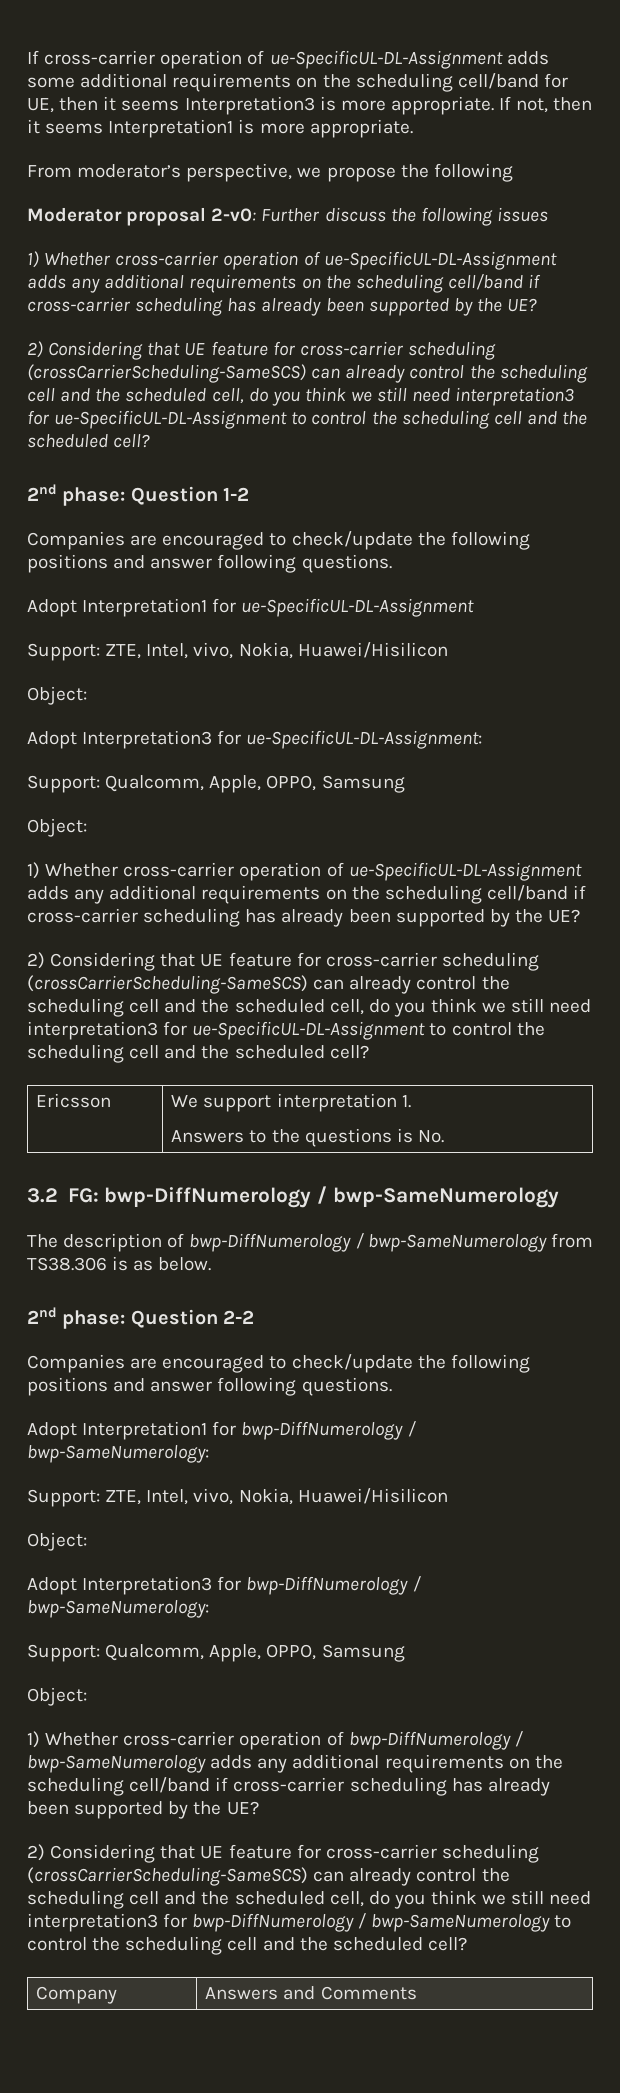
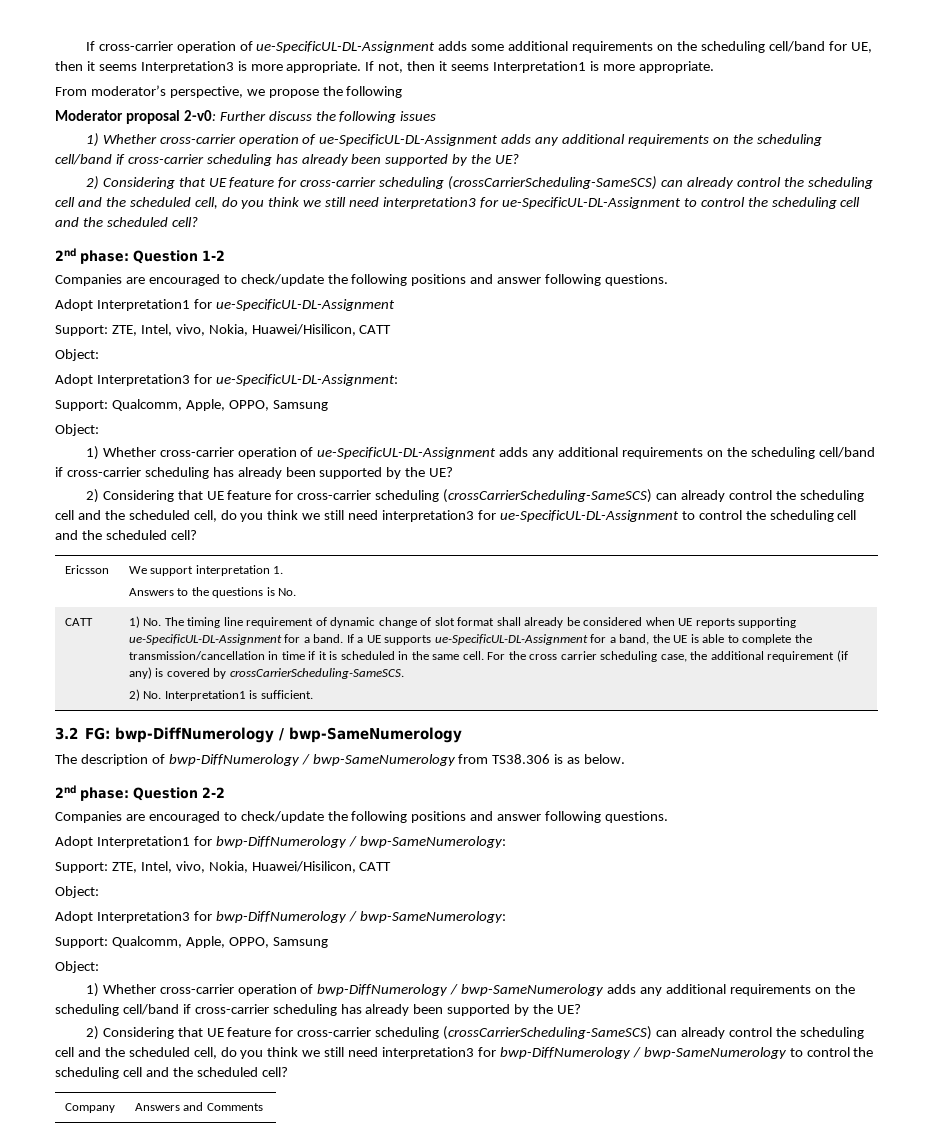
  Adopt Interpretation1 for ue-SpecificUL-DL-Assignment
- Support: ZTE, Intel, vivo, Nokia, Huawei/Hisilicon
+ Support: ZTE, Intel, vivo, Nokia, Huawei/Hisilicon, CATT
+ CATT | 1) No. The timing line requirement of dynamic change of slot format shall already be considered when UE reports supporting ue-SpecificUL-DL-Assignment for a band. If a UE supports ue-SpecificUL-DL-Assignment for a band, the UE is able to complete the transmission/cancellation in time if it is scheduled in the same cell. For the cross carrier scheduling case, the additional requirement (if any) is covered by crossCarrierScheduling-SameSCS.
+ 2) No. Interpretation1 is sufficient.
  Adopt Interpretation1 for bwp-DiffNumerology / bwp-SameNumerology:
- Support: ZTE, Intel, vivo, Nokia, Huawei/Hisilicon
+ Support: ZTE, Intel, vivo, Nokia, Huawei/Hisilicon, CATT

